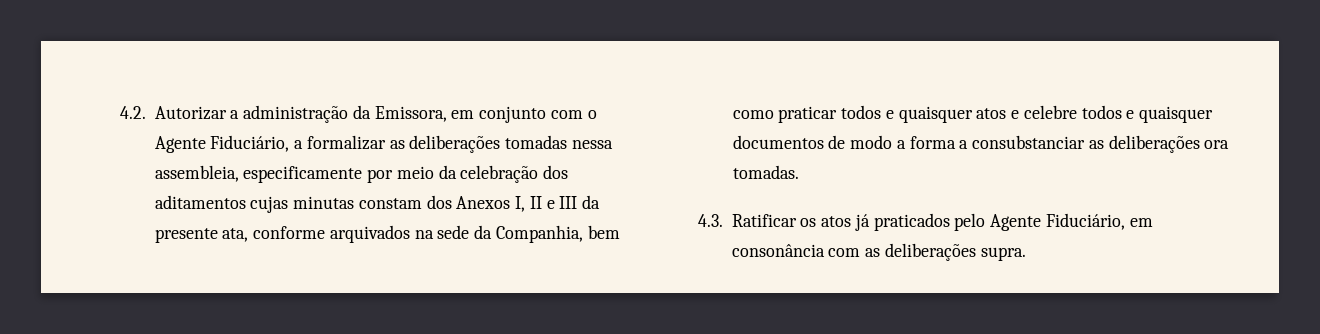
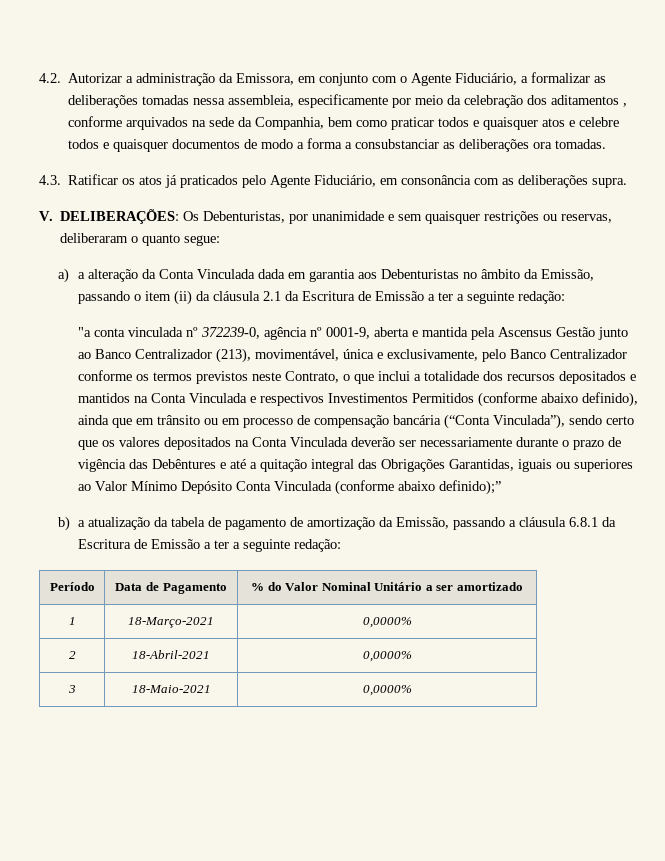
- 4.2. Autorizar a administração da Emissora, em conjunto com o Agente Fiduciário, a formalizar as deliberações tomadas nessa assembleia, especificamente por meio da celebração dos aditamentos cujas minutas constam dos Anexos I, II e III da presente ata, conforme arquivados na sede da Companhia, bem como praticar todos e quaisquer atos e celebre todos e quaisquer documentos de modo a forma a consubstanciar as deliberações ora tomadas.
+ 4.2. Autorizar a administração da Emissora, em conjunto com o Agente Fiduciário, a formalizar as deliberações tomadas nessa assembleia, especificamente por meio da celebração dos aditamentos , conforme arquivados na sede da Companhia, bem como praticar todos e quaisquer atos e celebre todos e quaisquer documentos de modo a forma a consubstanciar as deliberações ora tomadas.
+ V. DELIBERAÇÕES: Os Debenturistas, por unanimidade e sem quaisquer restrições ou reservas, deliberaram o quanto segue:
+ a) a alteração da Conta Vinculada dada em garantia aos Debenturistas no âmbito da Emissão, passando o item (ii) da cláusula 2.1 da Escritura de Emissão a ter a seguinte redação:
+ "a conta vinculada nº 372239-0, agência nº 0001-9, aberta e mantida pela Ascensus Gestão junto ao Banco Centralizador (213), movimentável, única e exclusivamente, pelo Banco Centralizador conforme os termos previstos neste Contrato, o que inclui a totalidade dos recursos depositados e mantidos na Conta Vinculada e respectivos Investimentos Permitidos (conforme abaixo definido), ainda que em trânsito ou em processo de compensação bancária (“Conta Vinculada”), sendo certo que os valores depositados na Conta Vinculada deverão ser necessariamente durante o prazo de vigência das Debêntures e até a quitação integral das Obrigações Garantidas, iguais ou superiores ao Valor Mínimo Depósito Conta Vinculada (conforme abaixo definido);”
+ b) a atualização da tabela de pagamento de amortização da Emissão, passando a cláusula 6.8.1 da Escritura de Emissão a ter a seguinte redação:
+ Período | Data de Pagamento | % do Valor Nominal Unitário a ser amortizado
+ 1 | 18-Março-2021 | 0,0000%
+ 2 | 18-Abril-2021 | 0,0000%
+ 3 | 18-Maio-2021 | 0,0000%

